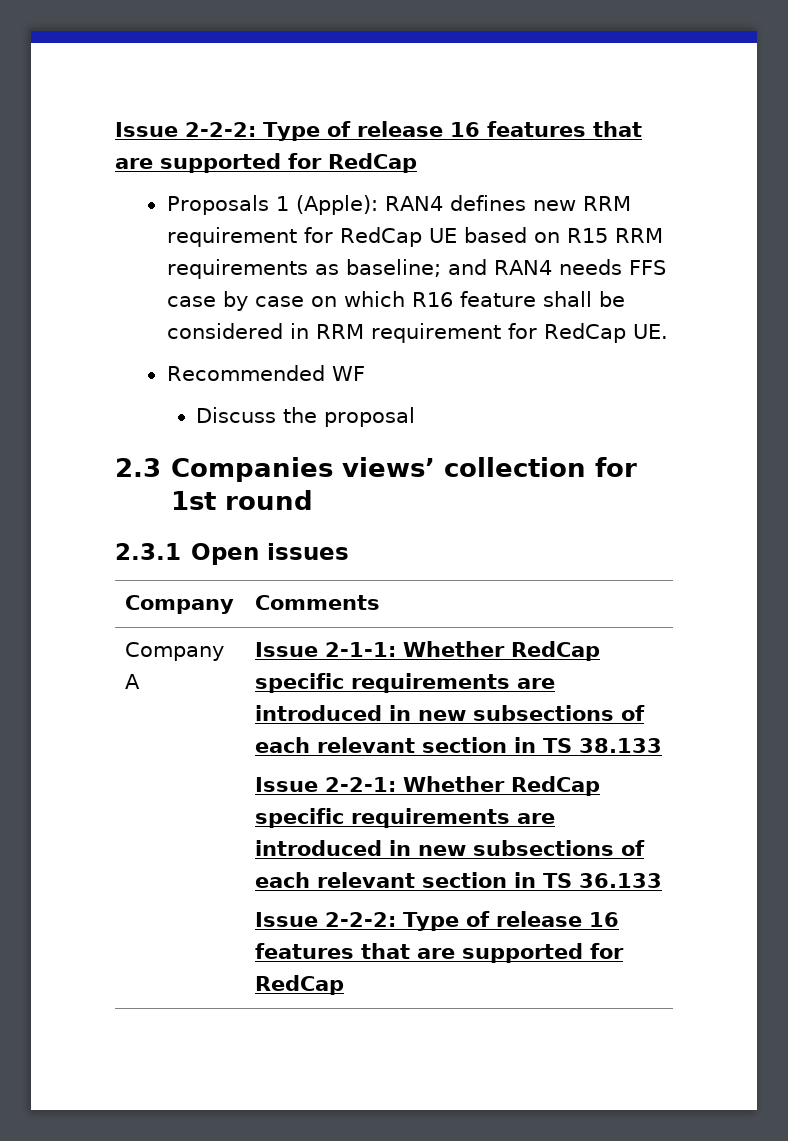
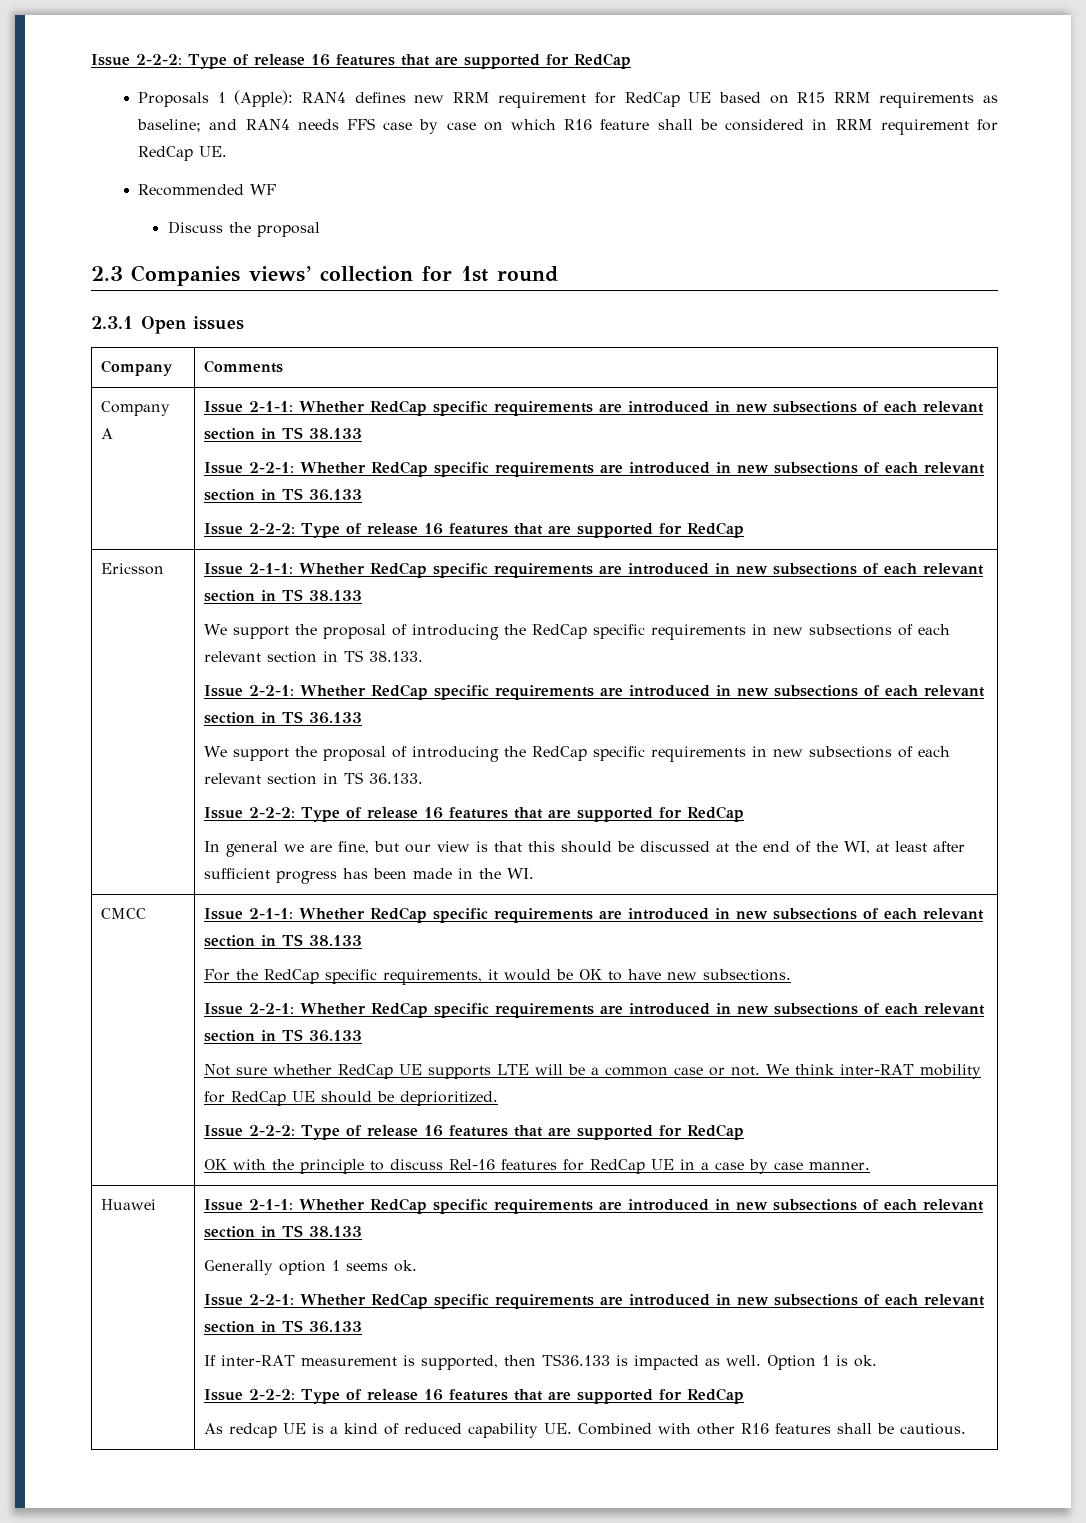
+ Ericsson | Issue 2-1-1: Whether RedCap specific requirements are introduced in new subsections of each relevant section in TS 38.133
+ We support the proposal of introducing the RedCap specific requirements in new subsections of each relevant section in TS 38.133.
+ Issue 2-2-1: Whether RedCap specific requirements are introduced in new subsections of each relevant section in TS 36.133
+ We support the proposal of introducing the RedCap specific requirements in new subsections of each relevant section in TS 36.133.
+ Issue 2-2-2: Type of release 16 features that are supported for RedCap
+ In general we are fine, but our view is that this should be discussed at the end of the WI, at least after sufficient progress has been made in the WI.
+ CMCC | Issue 2-1-1: Whether RedCap specific requirements are introduced in new subsections of each relevant section in TS 38.133
+ For the RedCap specific requirements, it would be OK to have new subsections.
+ Issue 2-2-1: Whether RedCap specific requirements are introduced in new subsections of each relevant section in TS 36.133
+ Not sure whether RedCap UE supports LTE will be a common case or not. We think inter-RAT mobility for RedCap UE should be deprioritized.
+ Issue 2-2-2: Type of release 16 features that are supported for RedCap
+ OK with the principle to discuss Rel-16 features for RedCap UE in a case by case manner.
+ Huawei | Issue 2-1-1: Whether RedCap specific requirements are introduced in new subsections of each relevant section in TS 38.133
+ Generally option 1 seems ok.
+ Issue 2-2-1: Whether RedCap specific requirements are introduced in new subsections of each relevant section in TS 36.133
+ If inter-RAT measurement is supported, then TS36.133 is impacted as well. Option 1 is ok.
+ Issue 2-2-2: Type of release 16 features that are supported for RedCap
+ As redcap UE is a kind of reduced capability UE. Combined with other R16 features shall be cautious.

